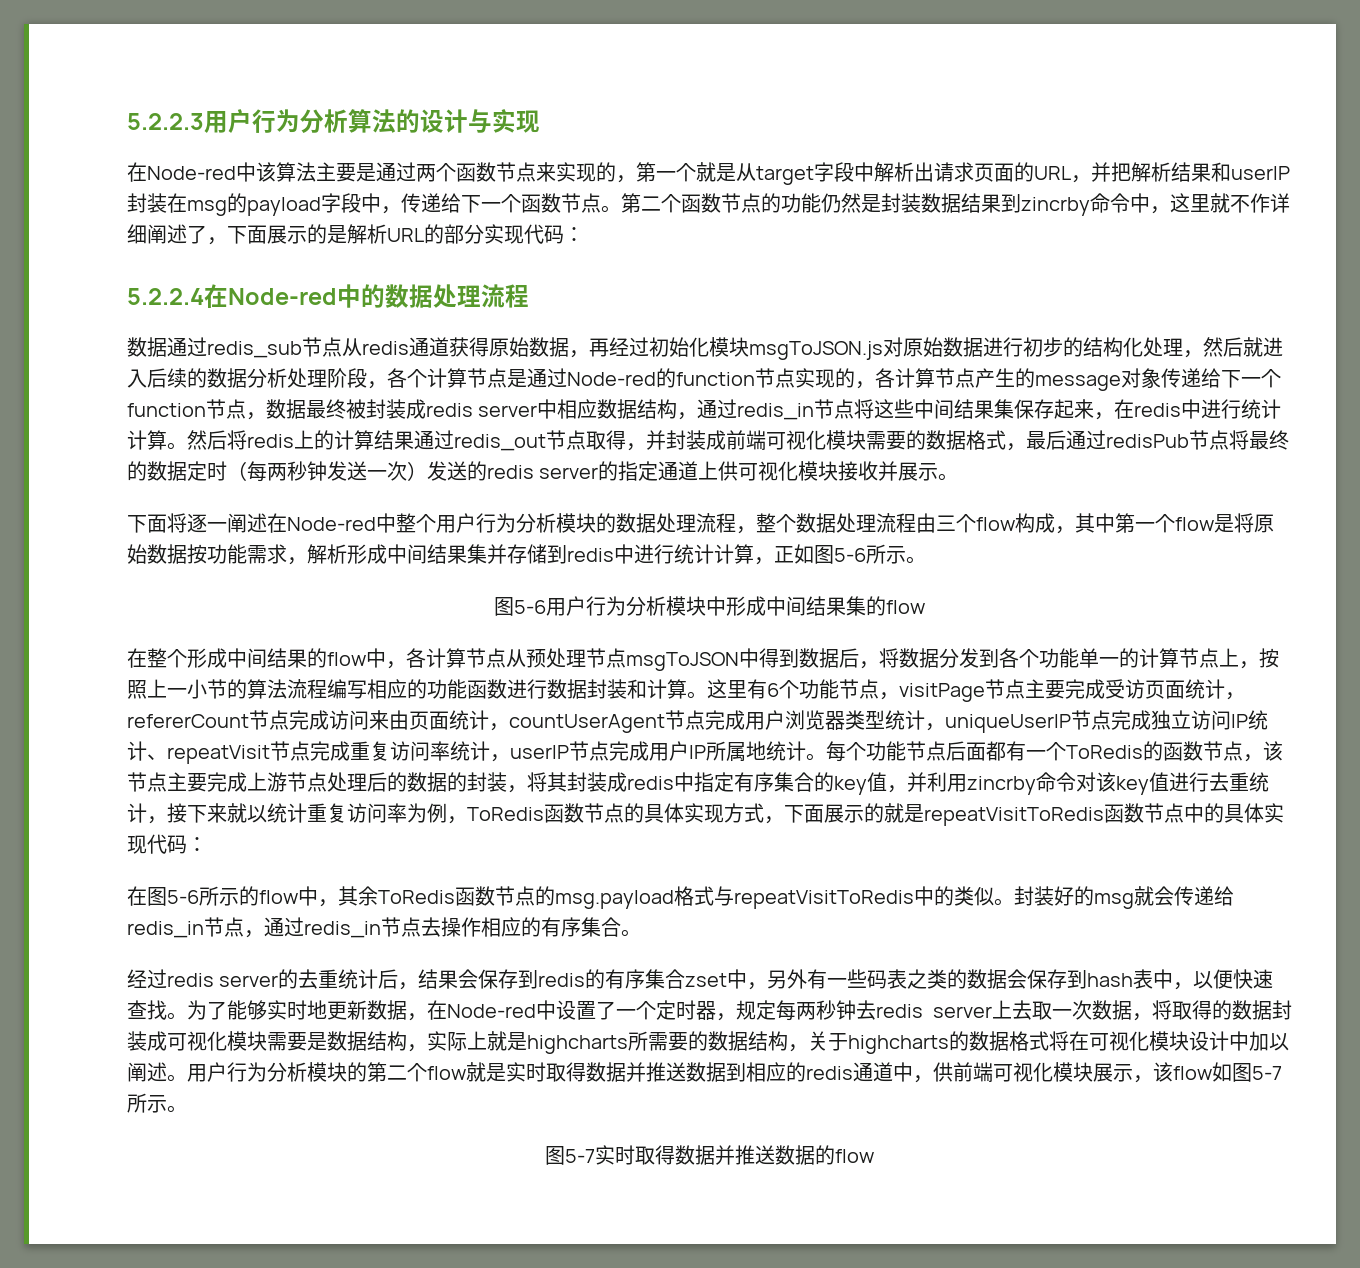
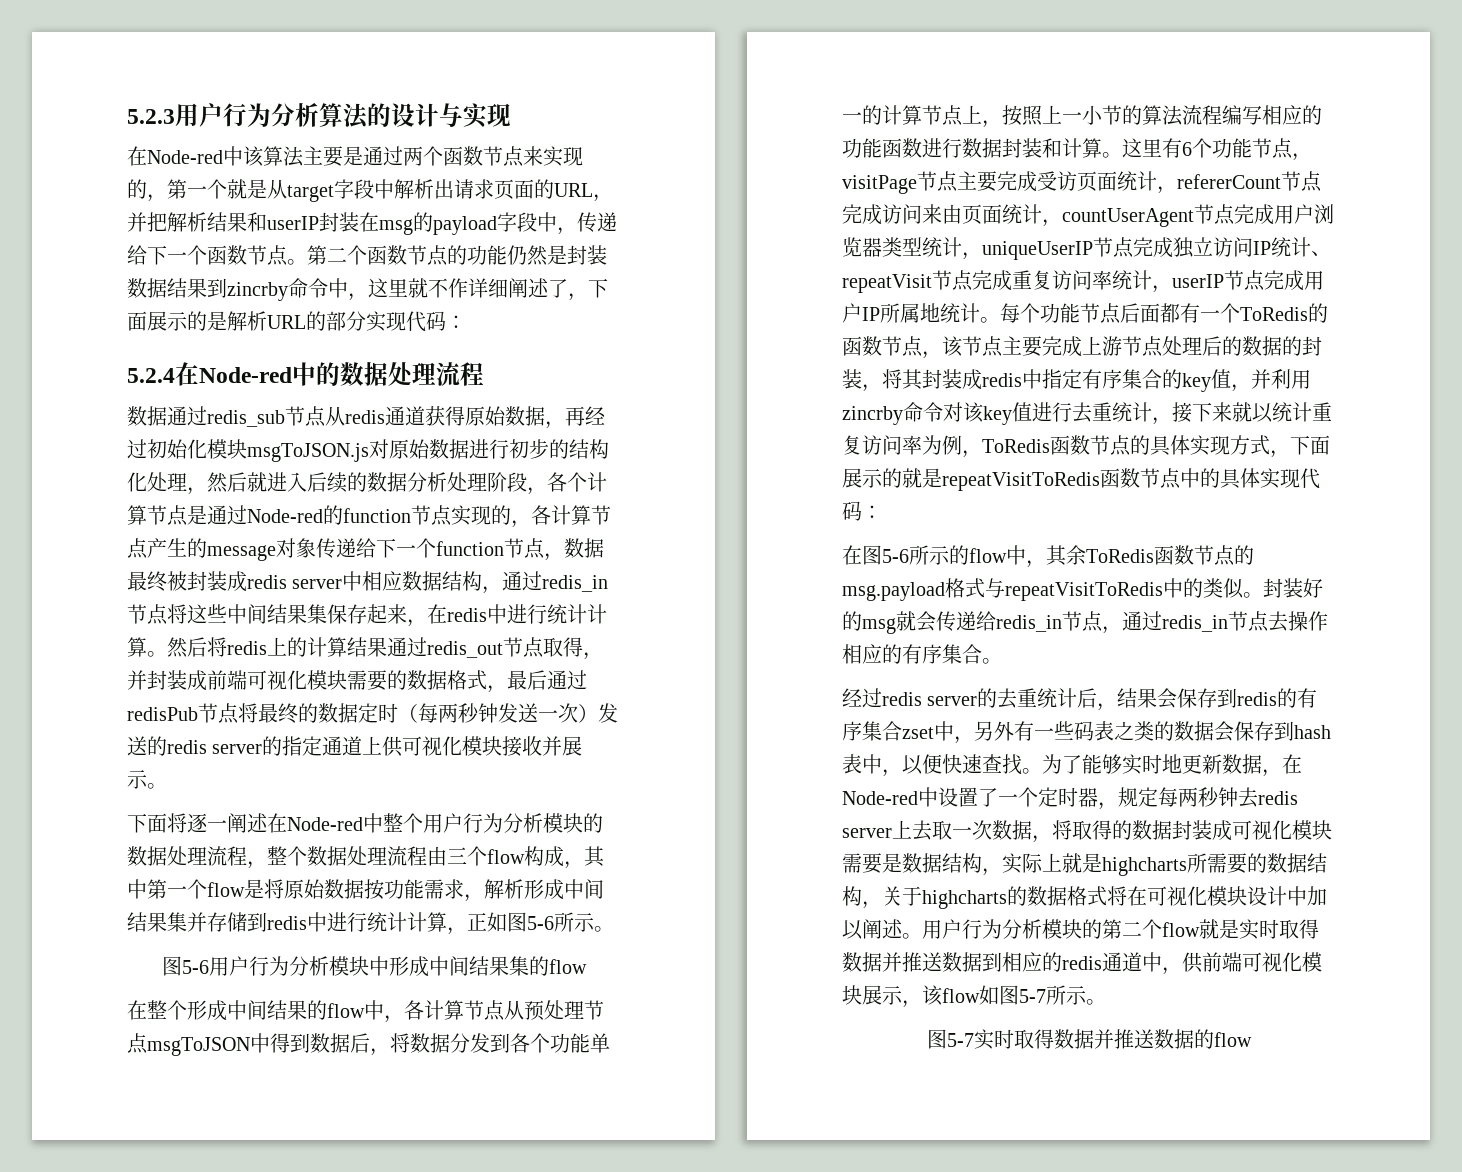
- 5.2.2.3用户行为分析算法的设计与实现
+ 5.2.3用户行为分析算法的设计与实现
- 5.2.2.4在Node-red中的数据处理流程
+ 5.2.4在Node-red中的数据处理流程

